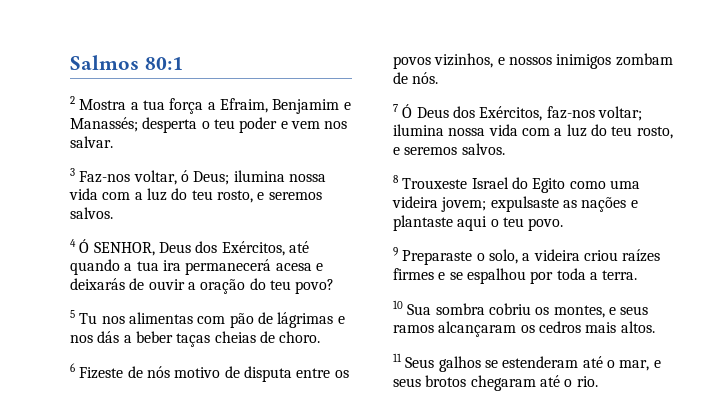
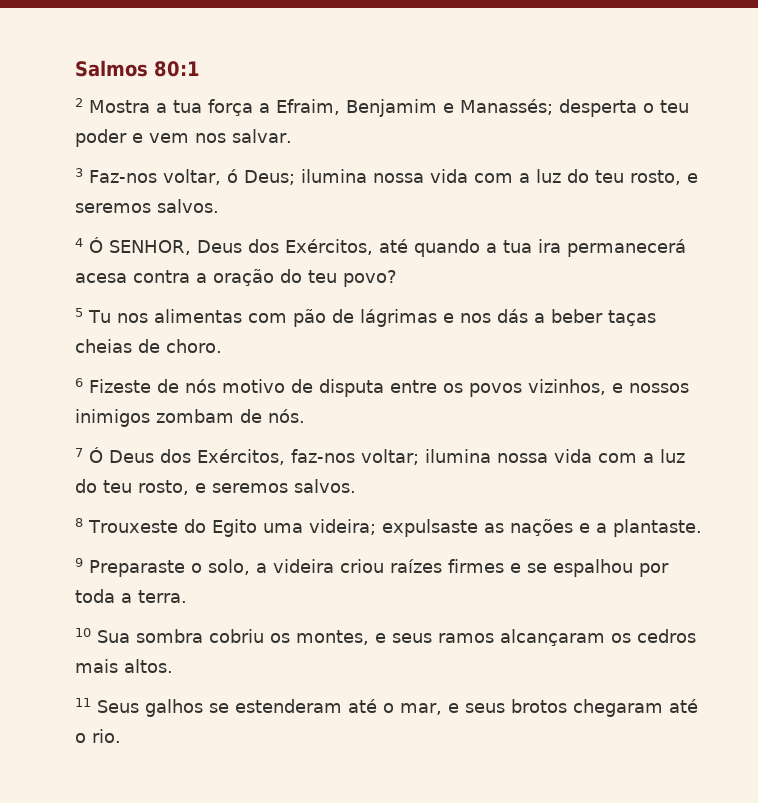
- 4 Ó SENHOR, Deus dos Exércitos, até quando a tua ira permanecerá acesa e deixarás de ouvir a oração do teu povo?
+ 4 Ó SENHOR, Deus dos Exércitos, até quando a tua ira permanecerá acesa contra a oração do teu povo?
- 8 Trouxeste Israel do Egito como uma videira jovem; expulsaste as nações e plantaste aqui o teu povo.
+ 8 Trouxeste do Egito uma videira; expulsaste as nações e a plantaste.

